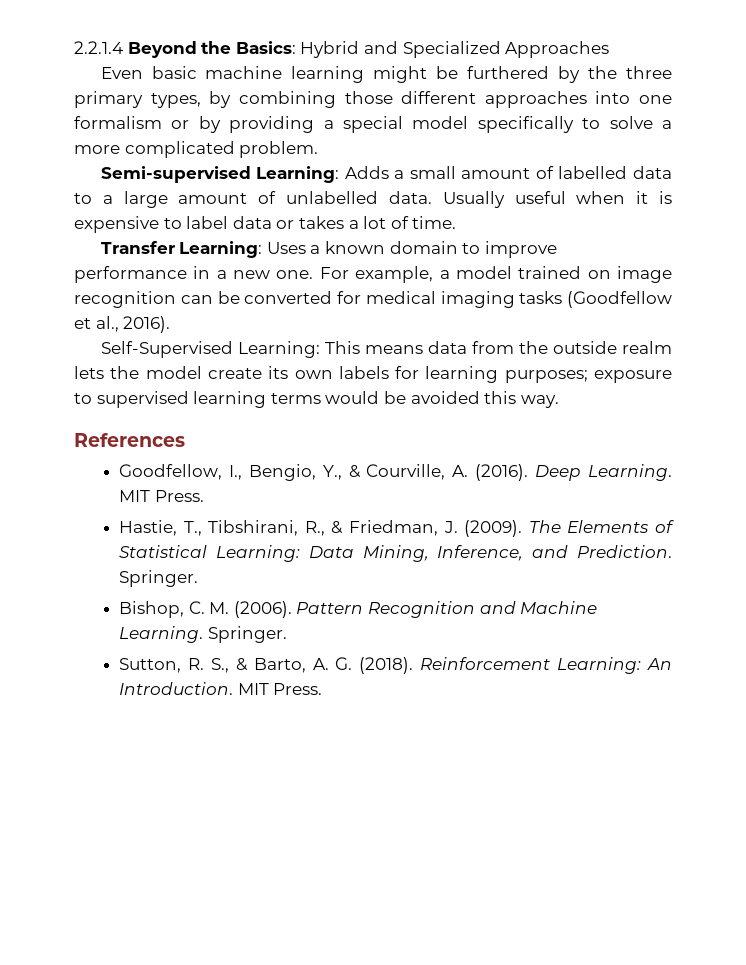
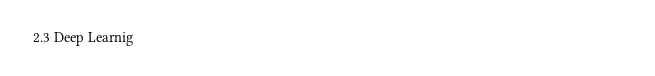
- 2.2.1.4 Beyond the Basics: Hybrid and Specialized Approaches
- Even basic machine learning might be furthered by the three primary types, by combining those different approaches into one formalism or by providing a special model specifically to solve a more complicated problem.
- Semi-supervised Learning: Adds a small amount of labelled data to a large amount of unlabelled data. Usually useful when it is expensive to label data or takes a lot of time.
- Transfer Learning: Uses a known domain to improve performance in a new one. For example, a model trained on image recognition can be converted for medical imaging tasks (Goodfellow et al., 2016).
- Self-Supervised Learning: This means data from the outside realm lets the model create its own labels for learning purposes; exposure to supervised learning terms would be avoided this way.
- References
- Goodfellow, I., Bengio, Y., & Courville, A. (2016). Deep Learning. MIT Press.
- Hastie, T., Tibshirani, R., & Friedman, J. (2009). The Elements of Statistical Learning: Data Mining, Inference, and Prediction. Springer.
- Bishop, C. M. (2006). Pattern Recognition and Machine Learning. Springer.
- Sutton, R. S., & Barto, A. G. (2018). Reinforcement Learning: An Introduction. MIT Press.
+ 2.3 Deep Learnig

